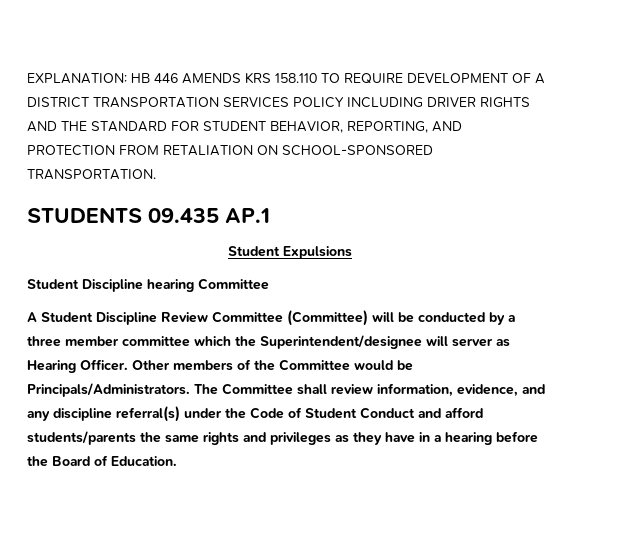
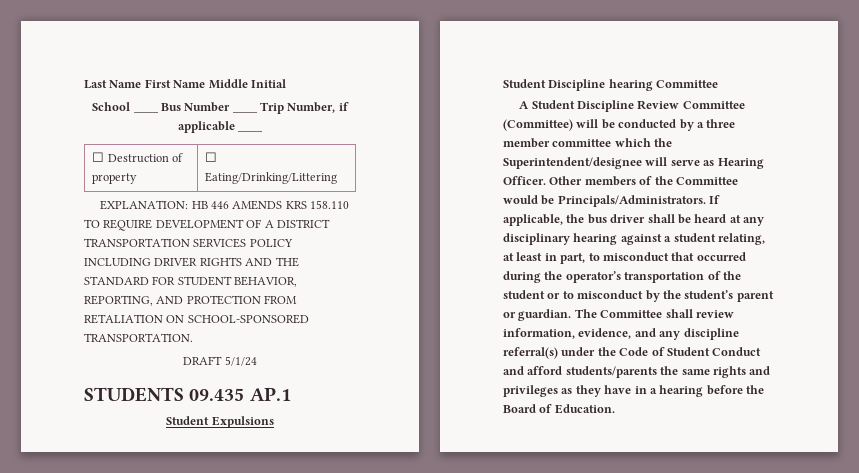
+ Last Name First Name Middle Initial
+ School ____ Bus Number ____ Trip Number, if applicable ____
+ ☐ Destruction of property | ☐ Eating/Drinking/Littering
+ DRAFT 5/1/24
- A Student Discipline Review Committee (Committee) will be conducted by a three member committee which the Superintendent/designee will server as Hearing Officer.
+ A Student Discipline Review Committee (Committee) will be conducted by a three member committee which the Superintendent/designee will serve as Hearing Officer.
+ If applicable, the bus driver shall be heard at any disciplinary hearing against a student relating, at least in part, to misconduct that occurred during the operator’s transportation of the student or to misconduct by the student’s parent or guardian.

